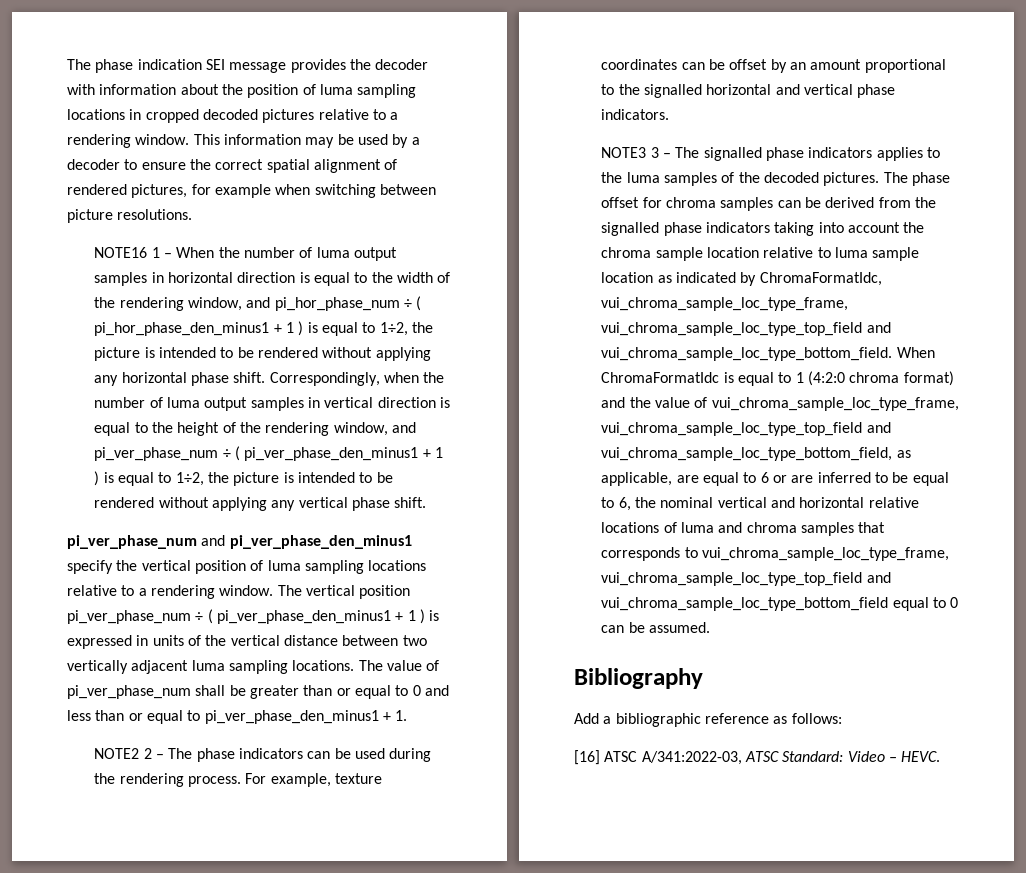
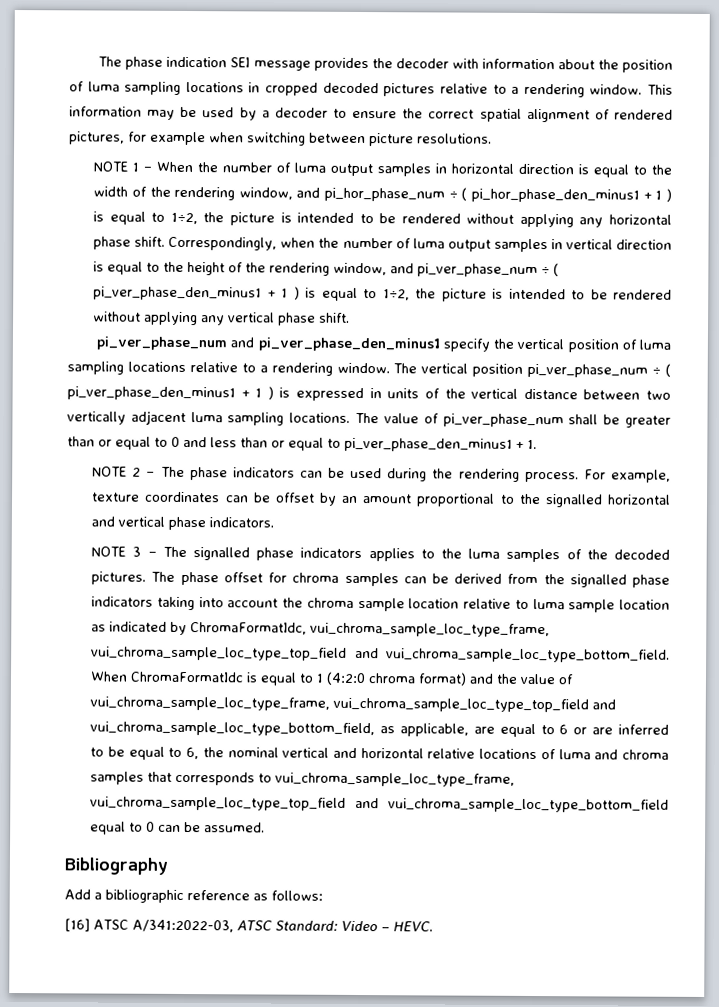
- NOTE16 1 – When the number of luma output samples in horizontal direction is equal to the width of the rendering window, and pi_hor_phase_num ÷ ( pi_hor_phase_den_minus1 + 1 ) is equal to 1÷2, the picture is intended to be rendered without applying any horizontal phase shift.
+ NOTE 1 – When the number of luma output samples in horizontal direction is equal to the width of the rendering window, and pi_hor_phase_num ÷ ( pi_hor_phase_den_minus1 + 1 ) is equal to 1÷2, the picture is intended to be rendered without applying any horizontal phase shift.
- NOTE2 2 – The phase indicators can be used during the rendering process.
+ NOTE 2 – The phase indicators can be used during the rendering process.
- NOTE3 3 – The signalled phase indicators applies to the luma samples of the decoded pictures.
+ NOTE 3 – The signalled phase indicators applies to the luma samples of the decoded pictures.

